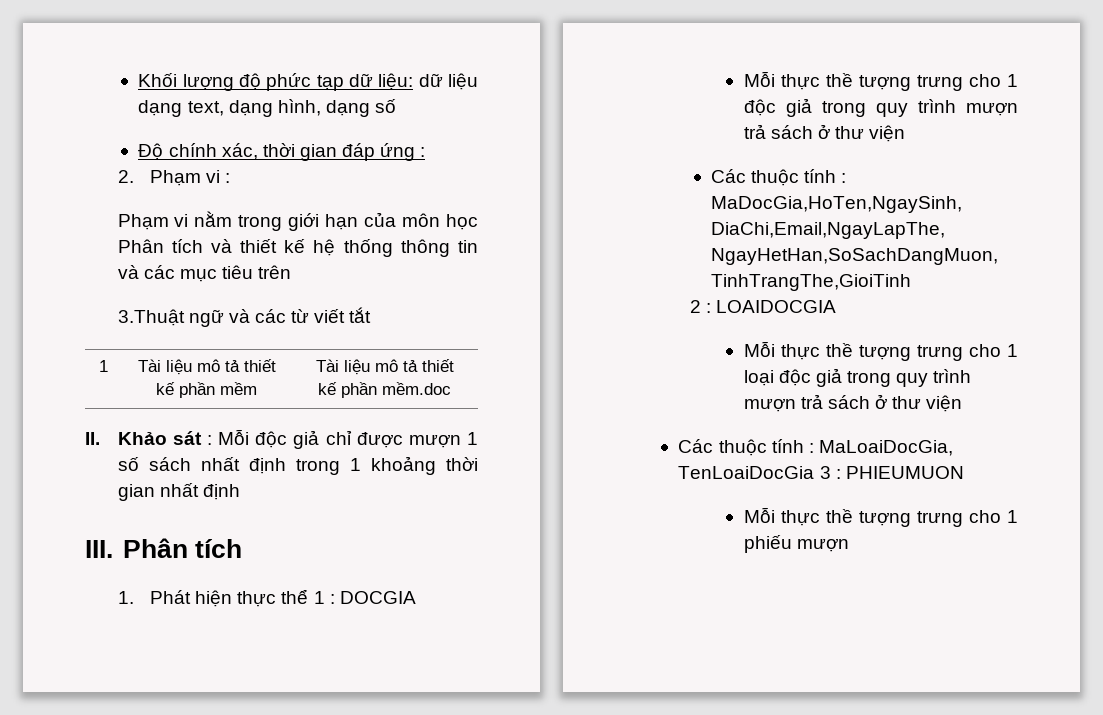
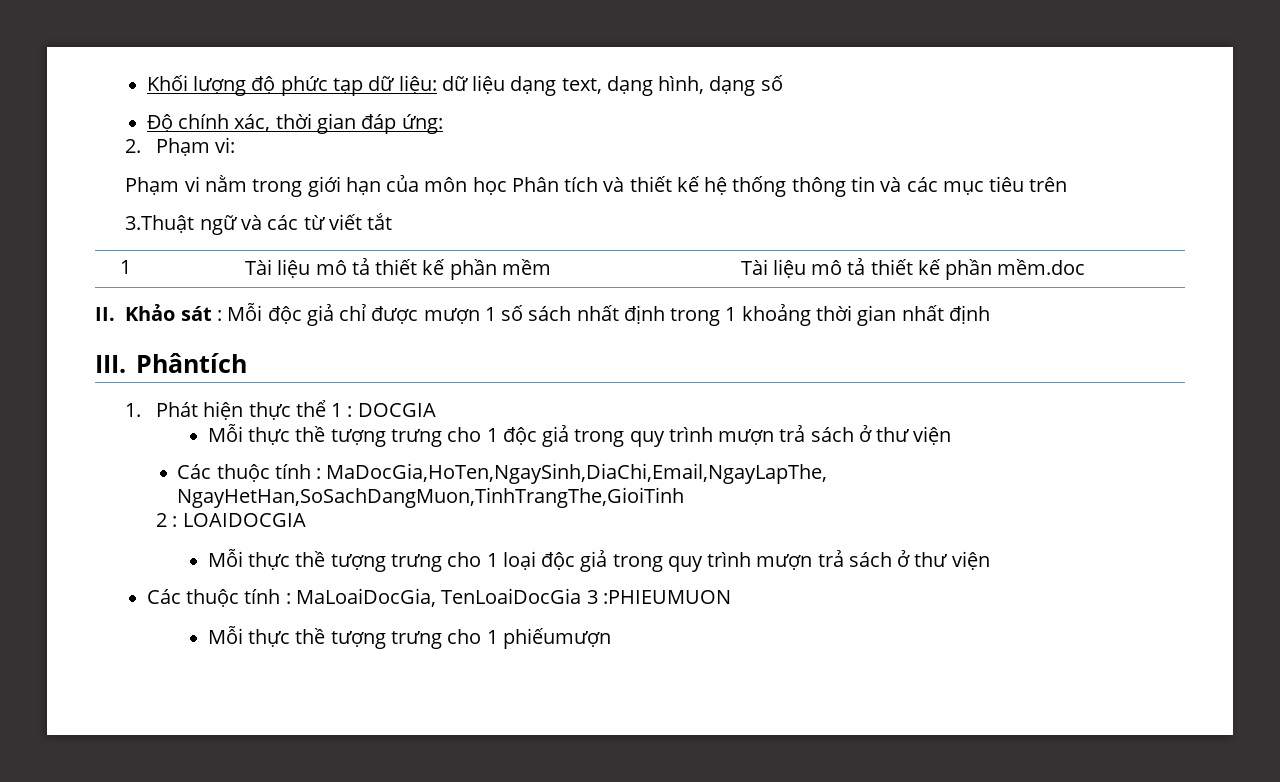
- Độ chính xác, thời gian đáp ứng :
+ Độ chính xác, thời gian đáp ứng:
- 2. Phạm vi :
+ 2. Phạm vi:
- III. Phân tích
+ III. Phântích
- Các thuộc tính : MaLoaiDocGia, TenLoaiDocGia 3 : PHIEUMUON
- Mỗi thực thề tượng trưng cho 1 phiếu mượn
+ Các thuộc tính : MaLoaiDocGia, TenLoaiDocGia 3 :PHIEUMUON
+ Mỗi thực thề tượng trưng cho 1 phiếumượn

